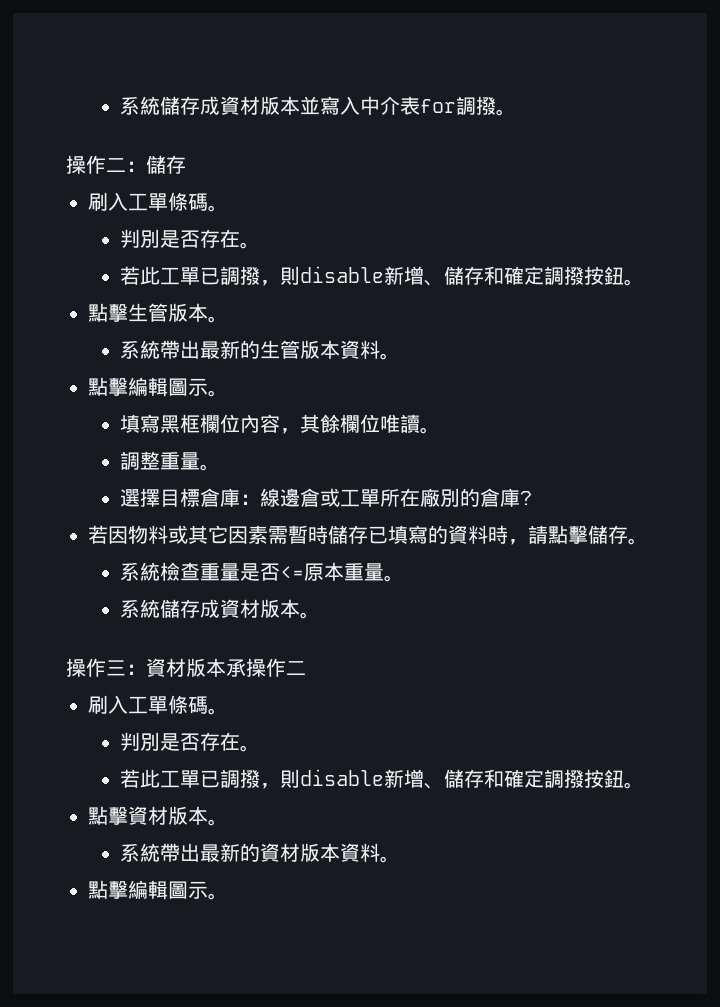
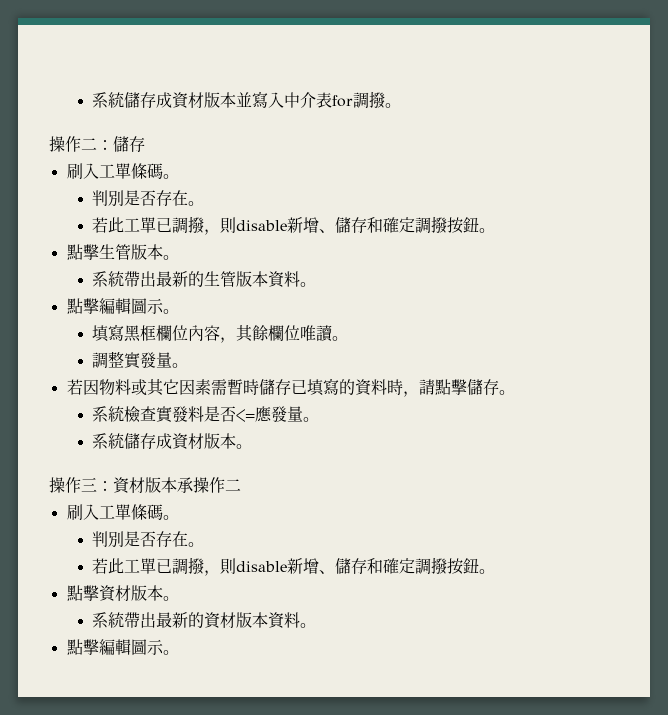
- 調整重量。
- 選擇目標倉庫：線邊倉或工單所在廠別的倉庫?
+ 調整實發量。
- 系統檢查重量是否<=原本重量。
+ 系統檢查實發料是否<=應發量。

